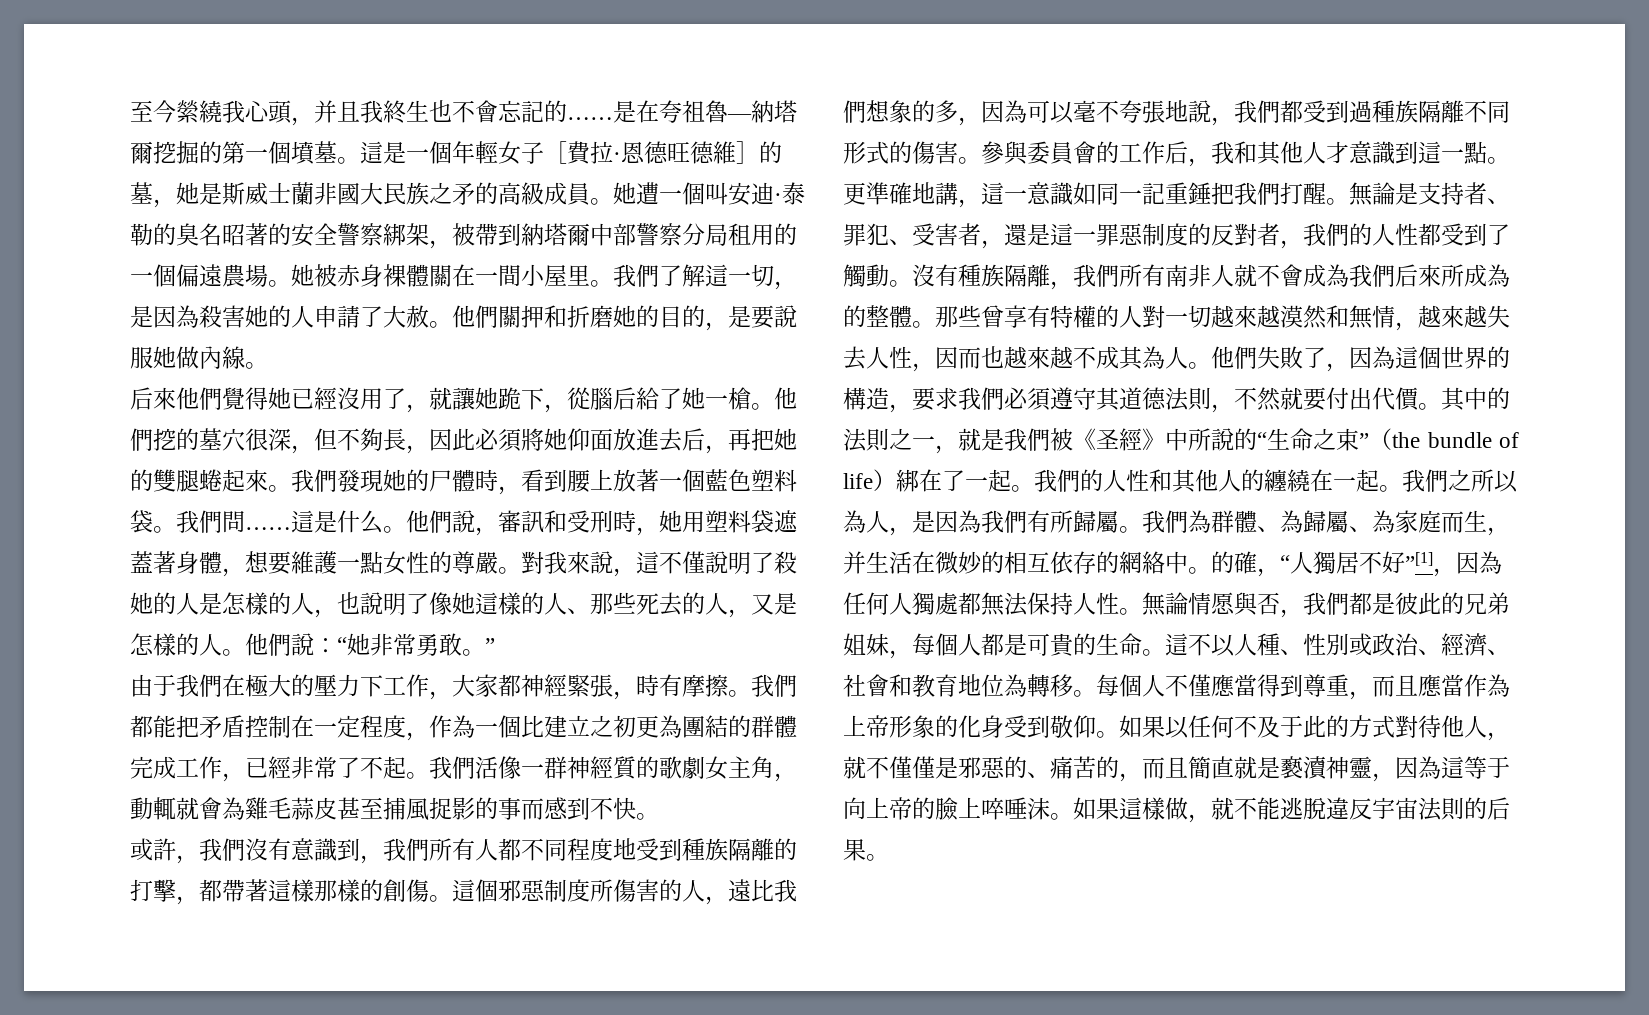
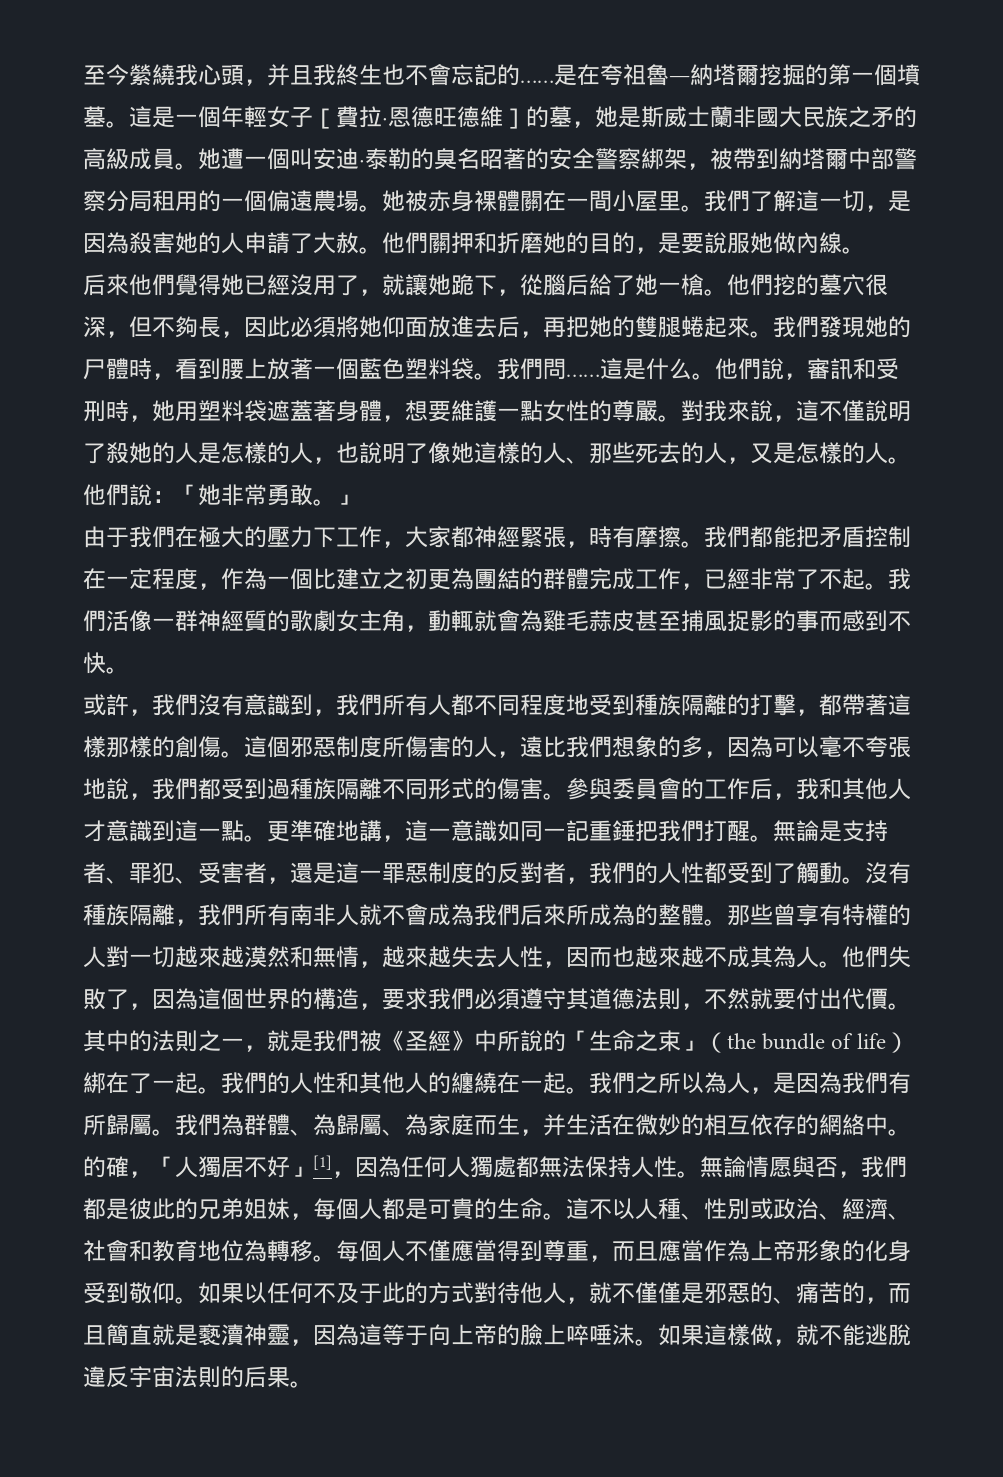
- 他們說：“她非常勇敢。”
+ 他們說：「她非常勇敢。」
- 其中的法則之一，就是我們被《圣經》中所說的“生命之束”（the bundle of life）綁在了一起。
+ 其中的法則之一，就是我們被《圣經》中所說的「生命之束」（the bundle of life）綁在了一起。
- 的確，“人獨居不好”[1]，因為任何人獨處都無法保持人性。
+ 的確，「人獨居不好」[1]，因為任何人獨處都無法保持人性。

